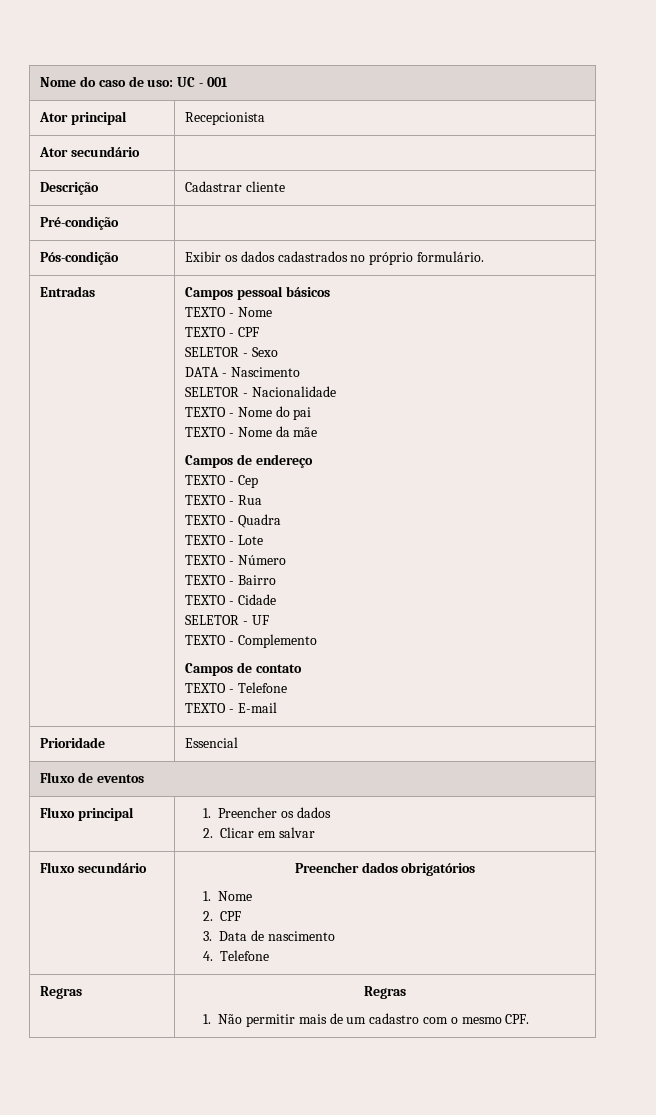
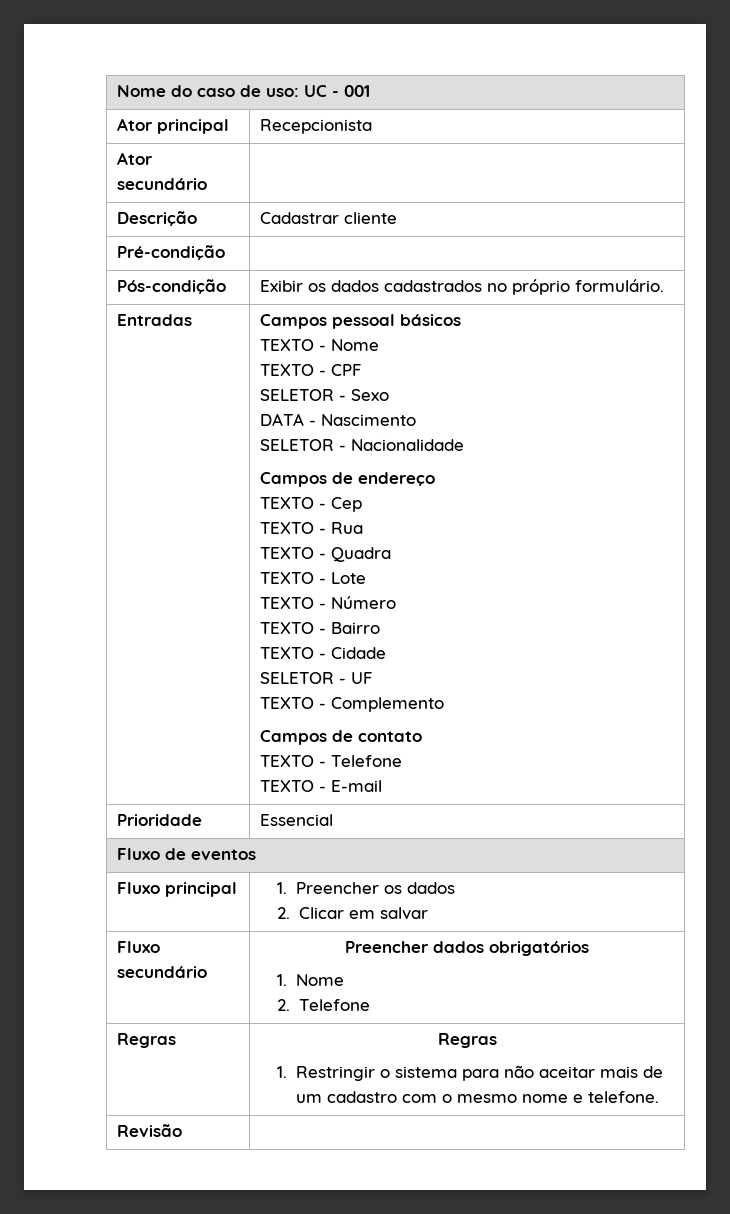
- TEXTO - Nome do pai
- TEXTO - Nome da mãe
  Fluxo secundário | Preencher dados obrigatórios
  1. Nome
- 2. CPF
- 3. Data de nascimento
- 4. Telefone
+ 2. Telefone
  Regras | Regras
- 1. Não permitir mais de um cadastro com o mesmo CPF.
+ 1. Restringir o sistema para não aceitar mais de um cadastro com o mesmo nome e telefone.
+ Revisão |

